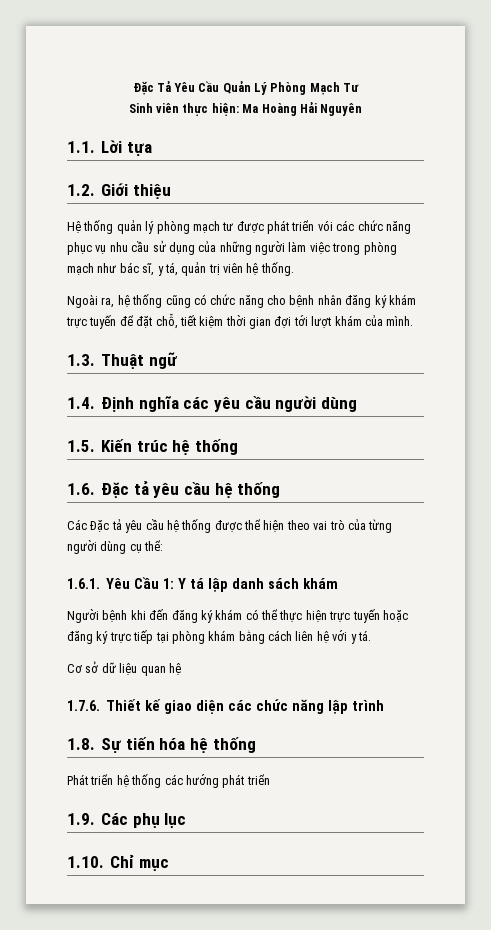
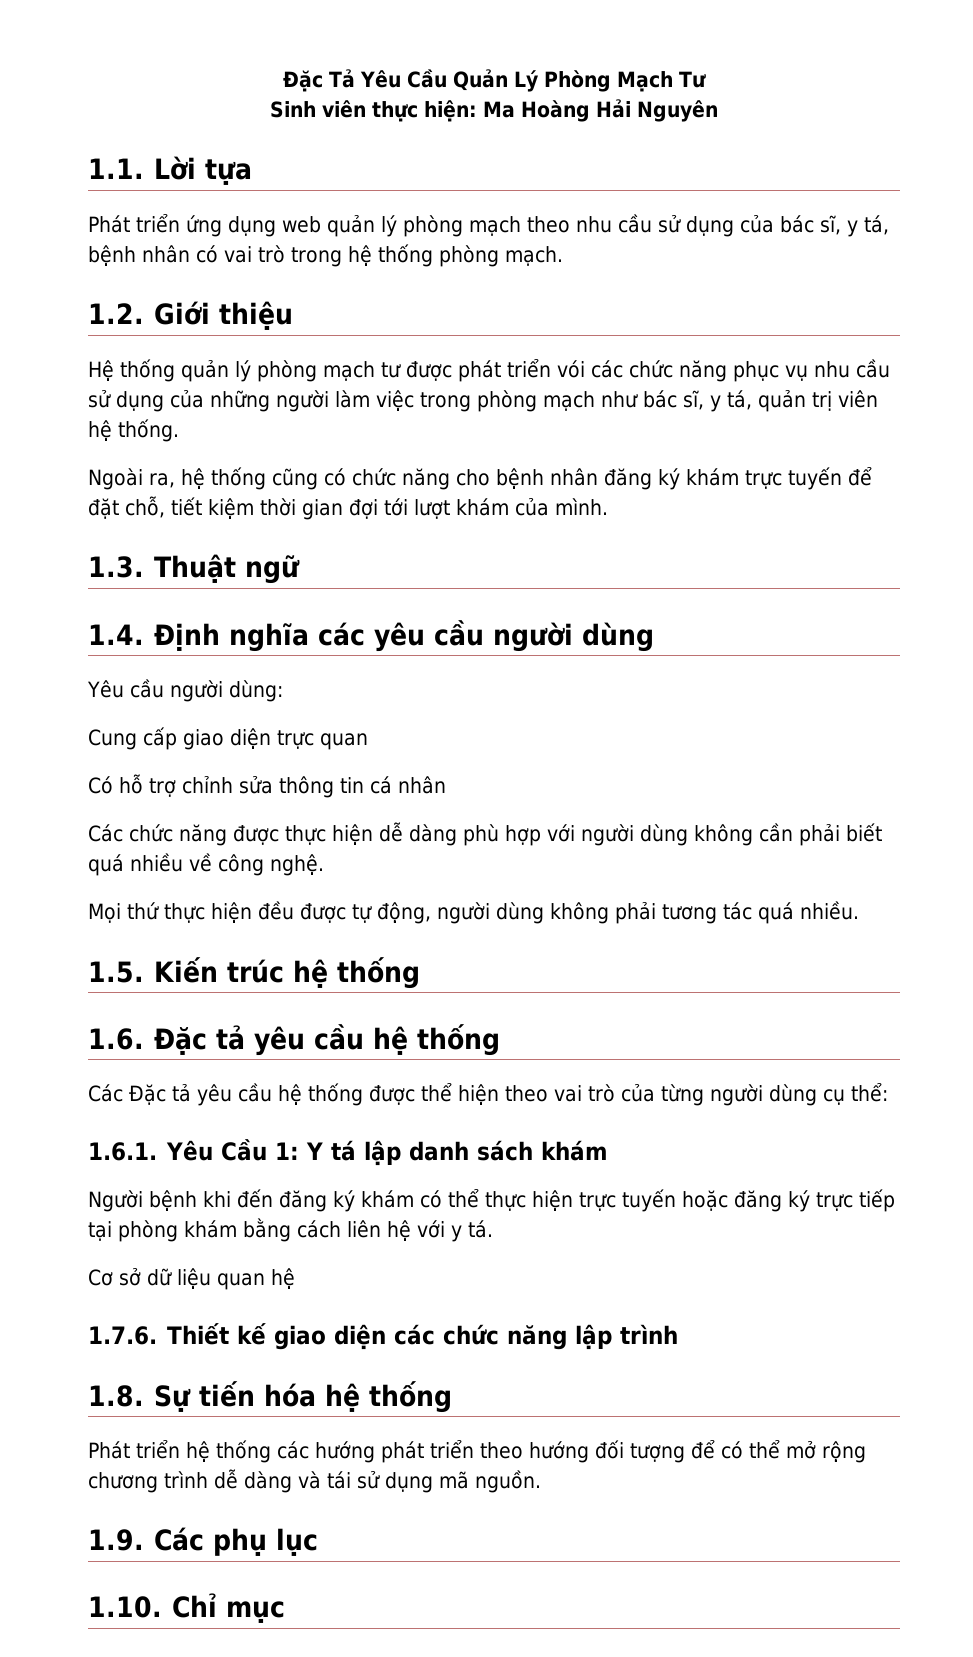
+ Phát triển ứng dụng web quản lý phòng mạch theo nhu cầu sử dụng của bác sĩ, y tá, bệnh nhân có vai trò trong hệ thống phòng mạch.
+ Yêu cầu người dùng:
+ Cung cấp giao diện trực quan
+ Có hỗ trợ chỉnh sửa thông tin cá nhân
+ Các chức năng được thực hiện dễ dàng phù hợp với người dùng không cần phải biết quá nhiều về công nghệ.
+ Mọi thứ thực hiện đều được tự động, người dùng không phải tương tác quá nhiều.
- Phát triển hệ thống các hướng phát triển
+ Phát triển hệ thống các hướng phát triển theo hướng đối tượng để có thể mở rộng chương trình dễ dàng và tái sử dụng mã nguồn.

